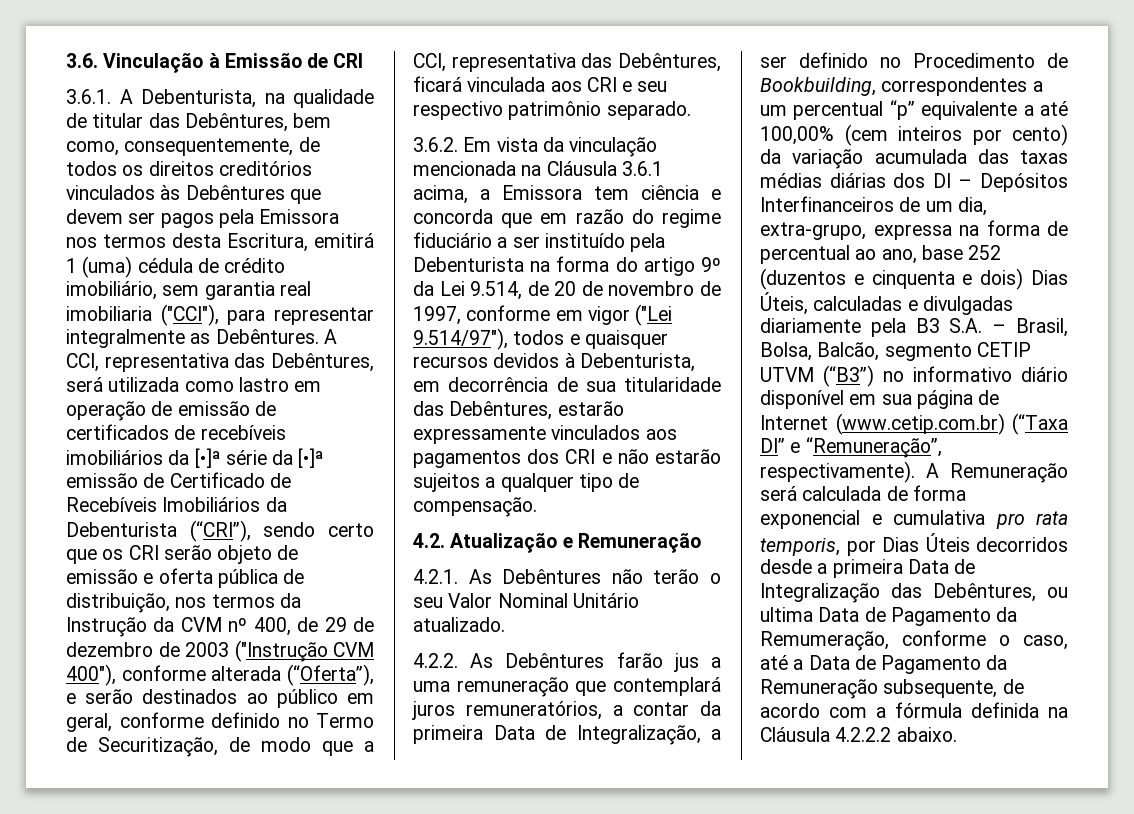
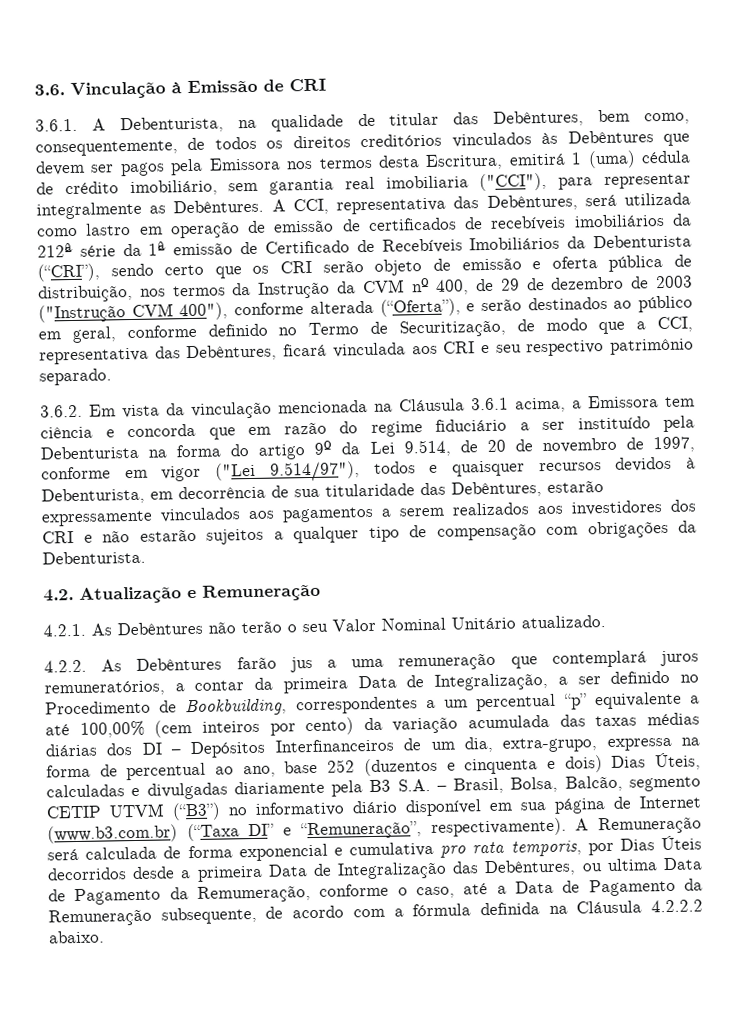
- A CCI, representativa das Debêntures, será utilizada como lastro em operação de emissão de certificados de recebíveis imobiliários da [•]ª série da [•]ª emissão de Certificado de Recebíveis Imobiliários da Debenturista (“CRI”), sendo certo que os CRI serão objeto de emissão e oferta pública de distribuição, nos termos da Instrução da CVM nº 400, de 29 de dezembro de 2003 ("Instrução CVM 400"), conforme alterada (“Oferta”), e serão destinados ao público em geral, conforme definido no Termo de Securitização, de modo que a CCI, representativa das Debêntures, ficará vinculada aos CRI e seu respectivo patrimônio separado.
+ A CCI, representativa das Debêntures, será utilizada como lastro em operação de emissão de certificados de recebíveis imobiliários da 212ª série da 1ª emissão de Certificado de Recebíveis Imobiliários da Debenturista (“CRI”), sendo certo que os CRI serão objeto de emissão e oferta pública de distribuição, nos termos da Instrução da CVM nº 400, de 29 de dezembro de 2003 ("Instrução CVM 400"), conforme alterada (“Oferta”), e serão destinados ao público em geral, conforme definido no Termo de Securitização, de modo que a CCI, representativa das Debêntures, ficará vinculada aos CRI e seu respectivo patrimônio separado.
- 3.6.2. Em vista da vinculação mencionada na Cláusula 3.6.1 acima, a Emissora tem ciência e concorda que em razão do regime fiduciário a ser instituído pela Debenturista na forma do artigo 9º da Lei 9.514, de 20 de novembro de 1997, conforme em vigor ("Lei 9.514/97"), todos e quaisquer recursos devidos à Debenturista, em decorrência de sua titularidade das Debêntures, estarão expressamente vinculados aos pagamentos dos CRI e não estarão sujeitos a qualquer tipo de compensação.
+ 3.6.2. Em vista da vinculação mencionada na Cláusula 3.6.1 acima, a Emissora tem ciência e concorda que em razão do regime fiduciário a ser instituído pela Debenturista na forma do artigo 9º da Lei 9.514, de 20 de novembro de 1997, conforme em vigor ("Lei 9.514/97"), todos e quaisquer recursos devidos à Debenturista, em decorrência de sua titularidade das Debêntures, estarão expressamente vinculados aos pagamentos a serem realizados aos investidores dos CRI e não estarão sujeitos a qualquer tipo de compensação com obrigações da Debenturista.
- 4.2.2. As Debêntures farão jus a uma remuneração que contemplará juros remuneratórios, a contar da primeira Data de Integralização, a ser definido no Procedimento de Bookbuilding, correspondentes a um percentual “p” equivalente a até 100,00% (cem inteiros por cento) da variação acumulada das taxas médias diárias dos DI – Depósitos Interfinanceiros de um dia, extra-grupo, expressa na forma de percentual ao ano, base 252 (duzentos e cinquenta e dois) Dias Úteis, calculadas e divulgadas diariamente pela B3 S.A. – Brasil, Bolsa, Balcão, segmento CETIP UTVM (“B3”) no informativo diário disponível em sua página de Internet (www.cetip.com.br) (“Taxa DI” e “Remuneração”, respectivamente).
+ 4.2.2. As Debêntures farão jus a uma remuneração que contemplará juros remuneratórios, a contar da primeira Data de Integralização, a ser definido no Procedimento de Bookbuilding, correspondentes a um percentual “p” equivalente a até 100,00% (cem inteiros por cento) da variação acumulada das taxas médias diárias dos DI – Depósitos Interfinanceiros de um dia, extra-grupo, expressa na forma de percentual ao ano, base 252 (duzentos e cinquenta e dois) Dias Úteis, calculadas e divulgadas diariamente pela B3 S.A. – Brasil, Bolsa, Balcão, segmento CETIP UTVM (“B3”) no informativo diário disponível em sua página de Internet (www.b3.com.br) (“Taxa DI” e “Remuneração”, respectivamente).

